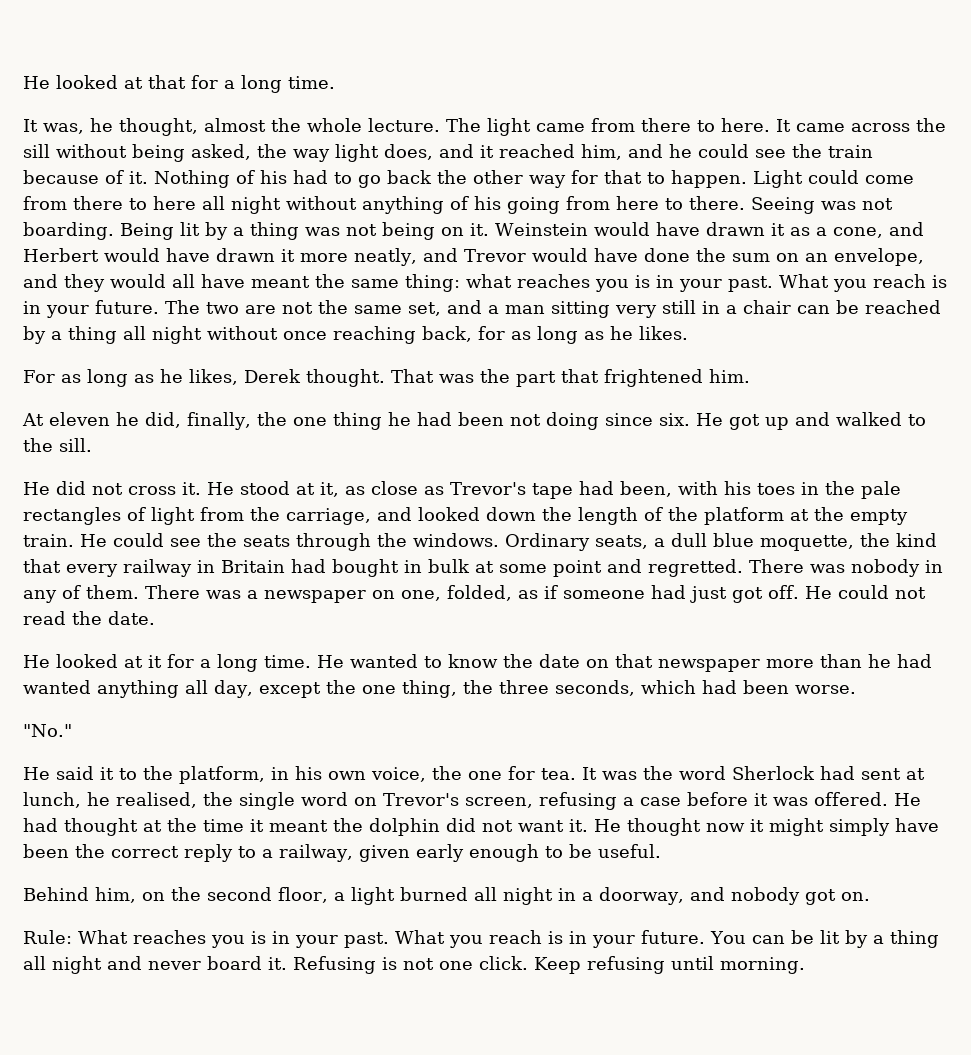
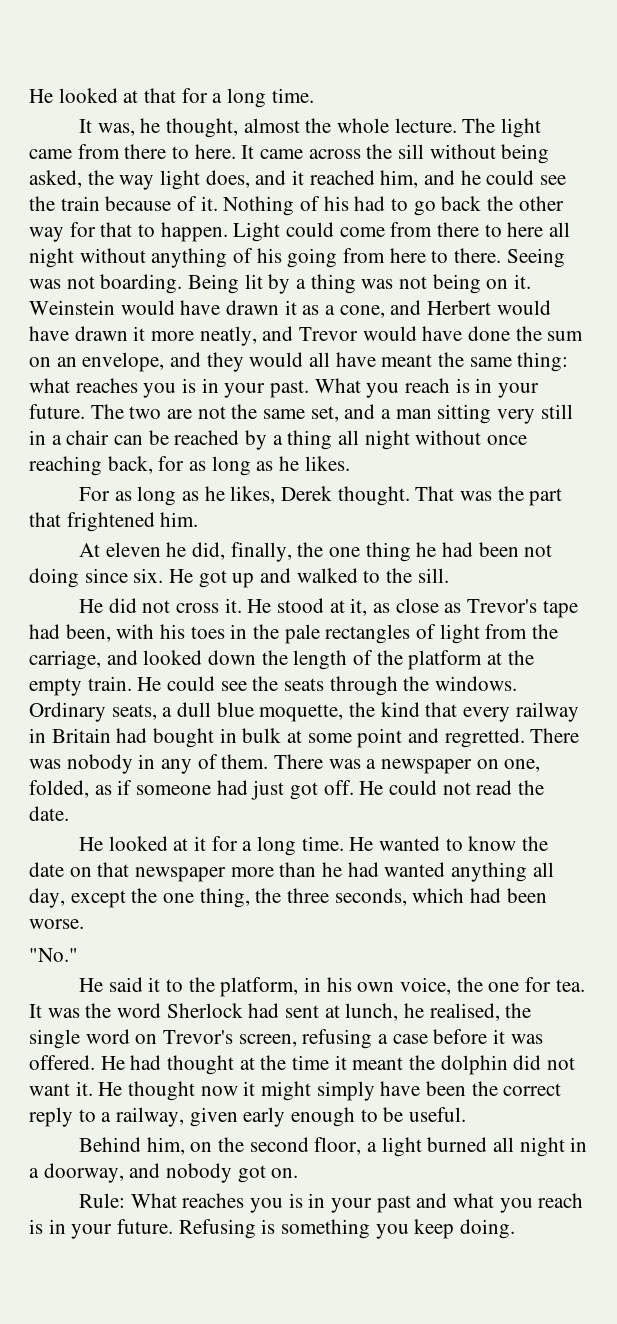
- Rule: What reaches you is in your past. What you reach is in your future. You can be lit by a thing all night and never board it. Refusing is not one click. Keep refusing until morning.
+ Rule: What reaches you is in your past and what you reach is in your future. Refusing is something you keep doing.

